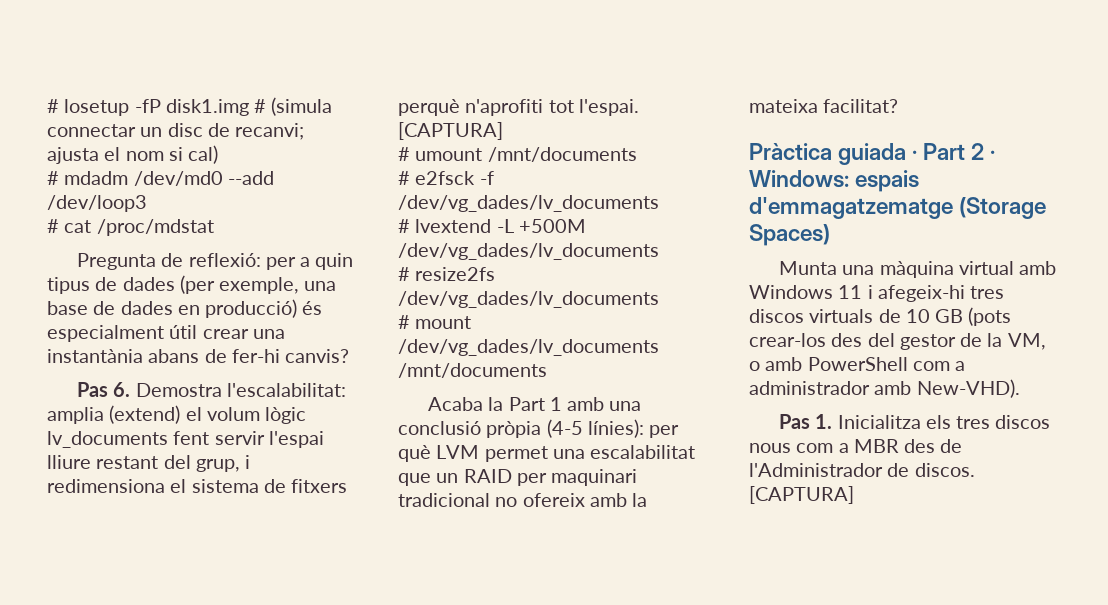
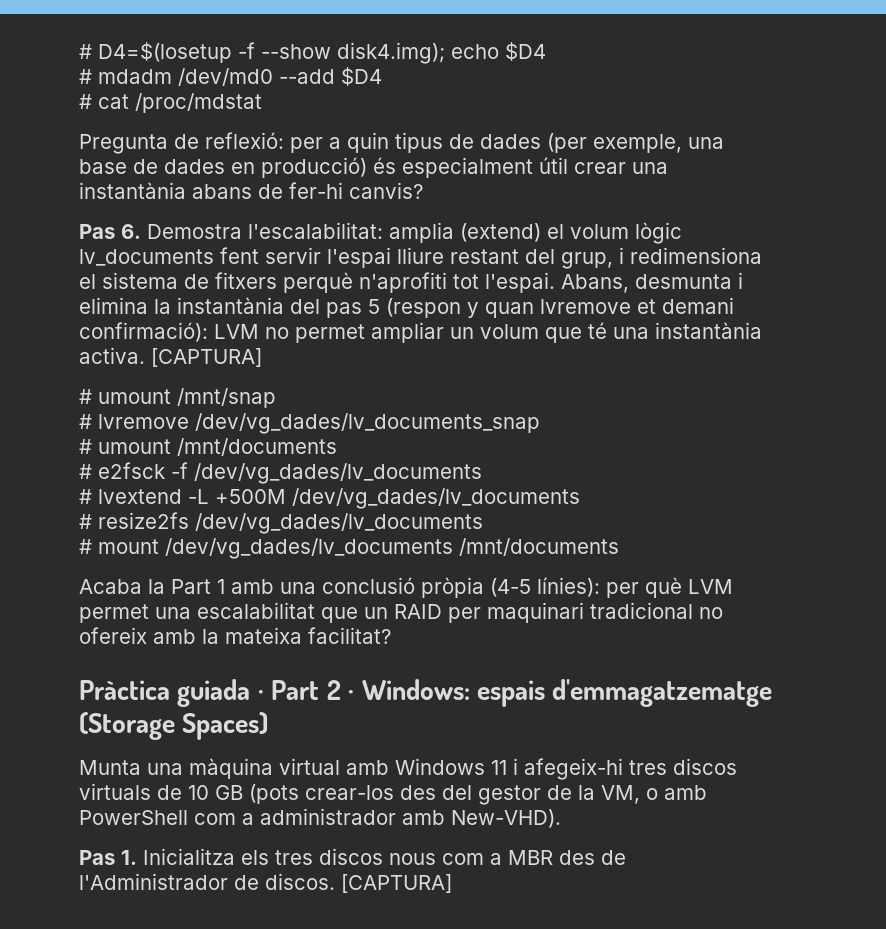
- # losetup -fP disk1.img # (simula connectar un disc de recanvi; ajusta el nom si cal)
+ # D4=$(losetup -f --show disk4.img); echo $D4
- # mdadm /dev/md0 --add /dev/loop3
+ # mdadm /dev/md0 --add $D4
- Pas 6. Demostra l'escalabilitat: amplia (extend) el volum lògic lv_documents fent servir l'espai lliure restant del grup, i redimensiona el sistema de fitxers perquè n'aprofiti tot l'espai. [CAPTURA]
+ Pas 6. Demostra l'escalabilitat: amplia (extend) el volum lògic lv_documents fent servir l'espai lliure restant del grup, i redimensiona el sistema de fitxers perquè n'aprofiti tot l'espai. Abans, desmunta i elimina la instantània del pas 5 (respon y quan lvremove et demani confirmació): LVM no permet ampliar un volum que té una instantània activa. [CAPTURA]
+ # umount /mnt/snap
+ # lvremove /dev/vg_dades/lv_documents_snap

